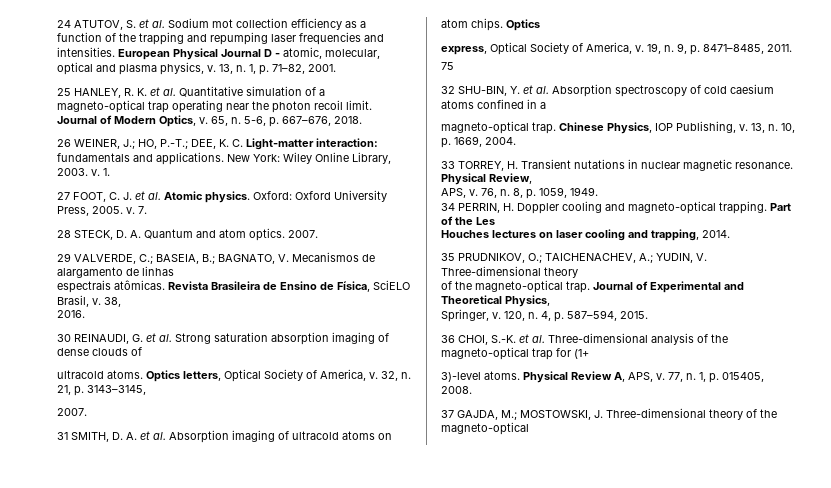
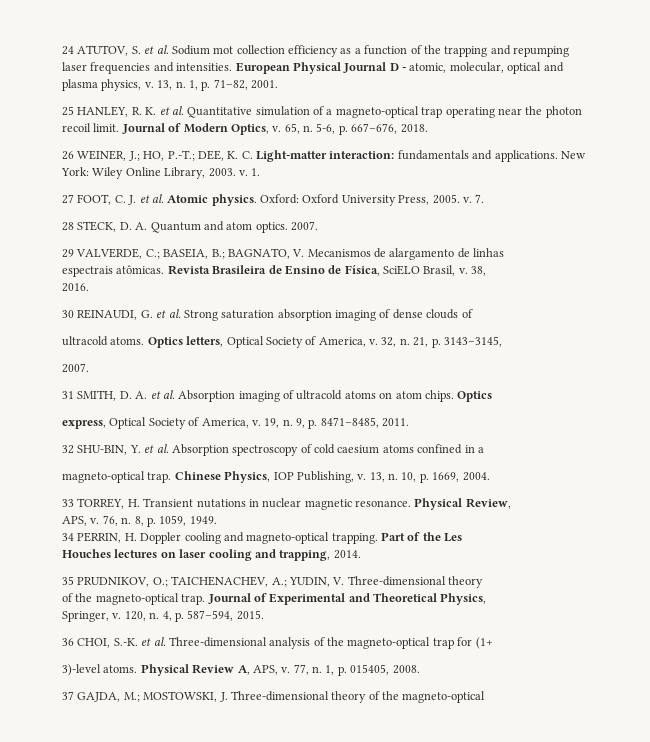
- 75

